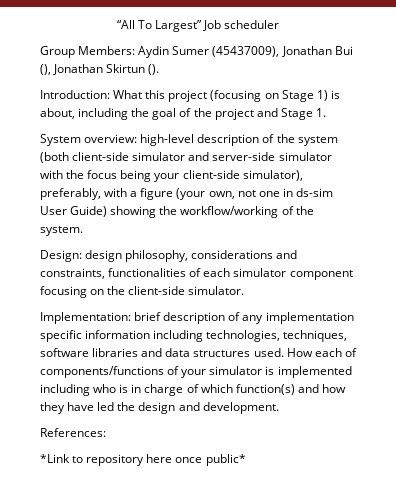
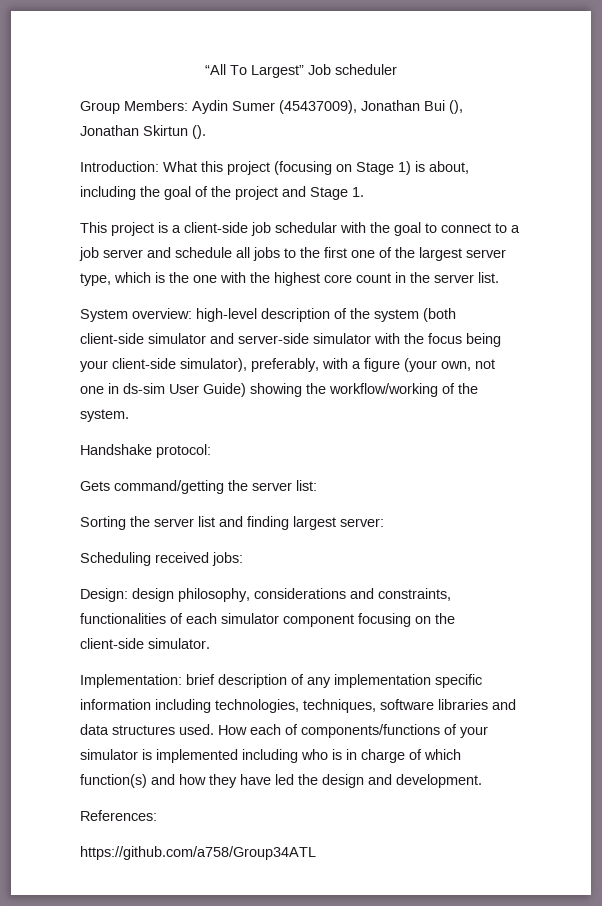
+ This project is a client-side job schedular with the goal to connect to a job server and schedule all jobs to the first one of the largest server type, which is the one with the highest core count in the server list.
+ Handshake protocol:
+ Gets command/getting the server list:
+ Sorting the server list and finding largest server:
+ Scheduling received jobs:
- *Link to repository here once public*
+ https://github.com/a758/Group34ATL

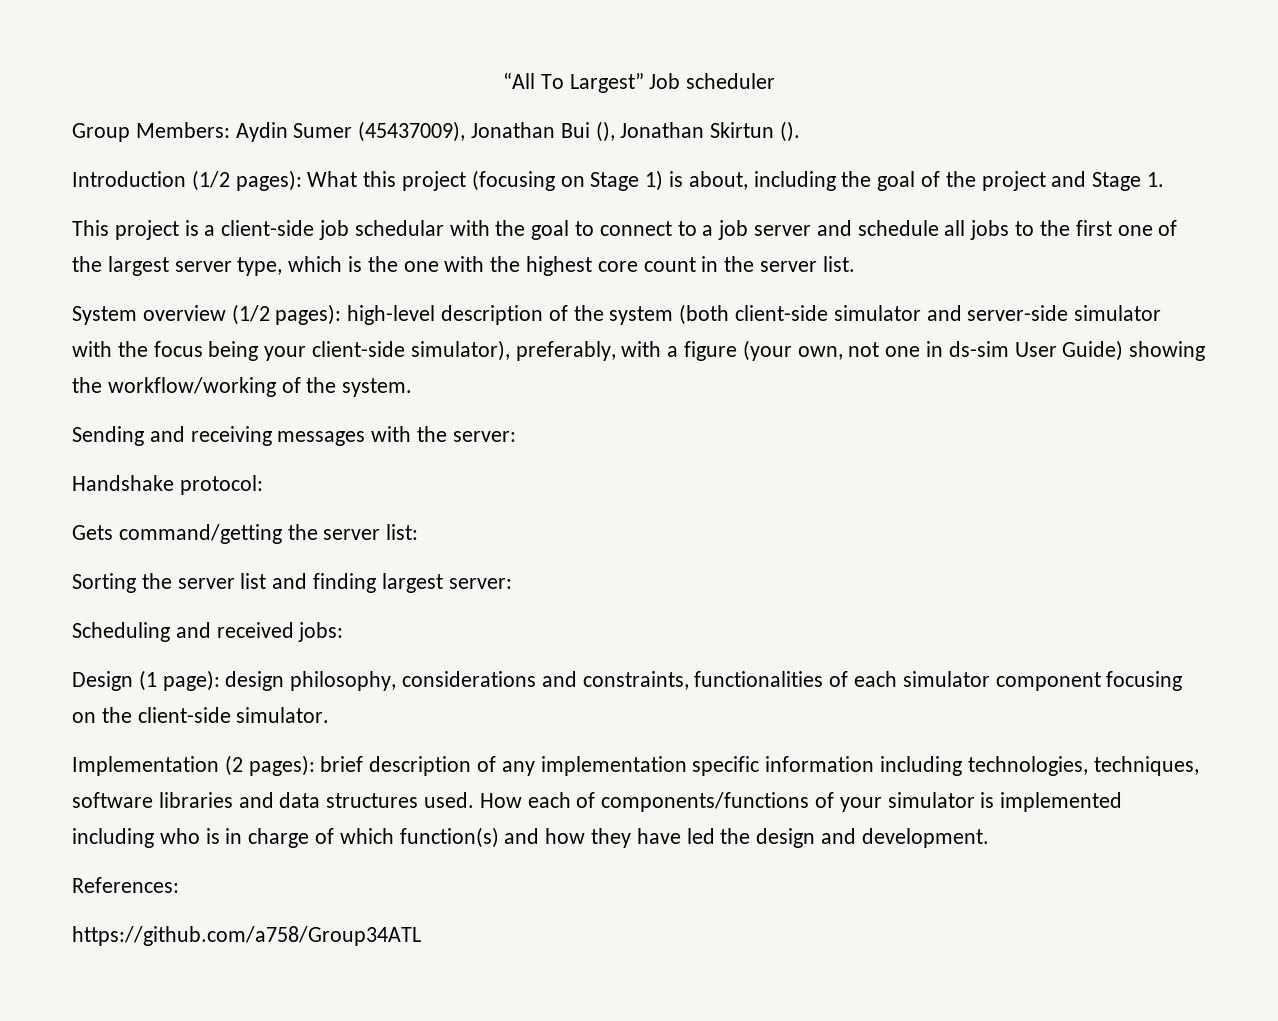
- Introduction: What this project (focusing on Stage 1) is about, including the goal of the project and Stage 1.
+ Introduction (1/2 pages): What this project (focusing on Stage 1) is about, including the goal of the project and Stage 1.
- System overview: high-level description of the system (both client-side simulator and server-side simulator with the focus being your client-side simulator), preferably, with a figure (your own, not one in ds-sim User Guide) showing the workflow/working of the system.
+ System overview (1/2 pages): high-level description of the system (both client-side simulator and server-side simulator with the focus being your client-side simulator), preferably, with a figure (your own, not one in ds-sim User Guide) showing the workflow/working of the system.
+ Sending and receiving messages with the server:
- Scheduling received jobs:
+ Scheduling and received jobs:
- Design: design philosophy, considerations and constraints, functionalities of each simulator component focusing on the client-side simulator.
+ Design (1 page): design philosophy, considerations and constraints, functionalities of each simulator component focusing on the client-side simulator.
- Implementation: brief description of any implementation specific information including technologies, techniques, software libraries and data structures used.
+ Implementation (2 pages): brief description of any implementation specific information including technologies, techniques, software libraries and data structures used.

